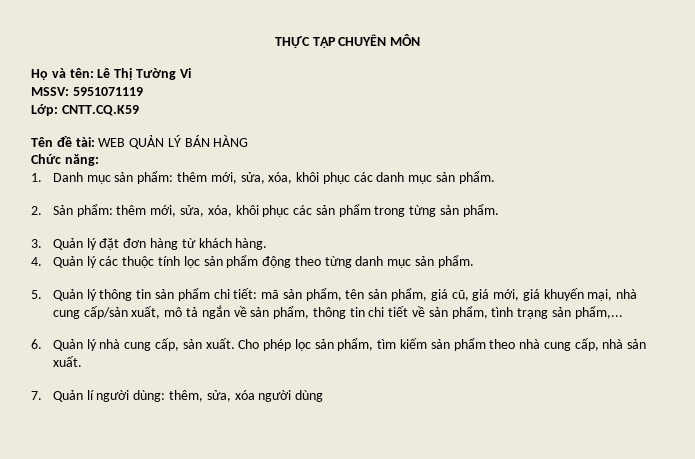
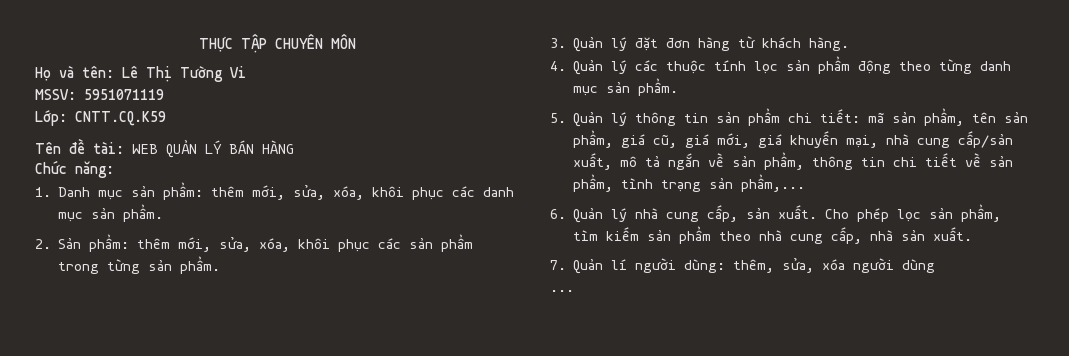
+ ...

